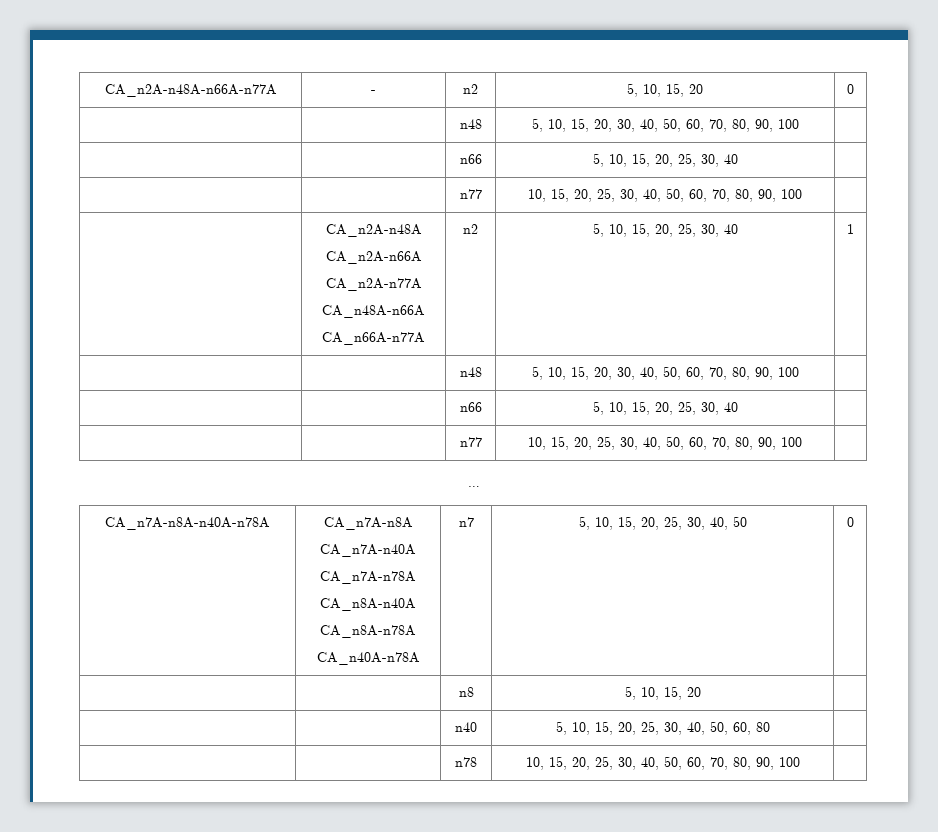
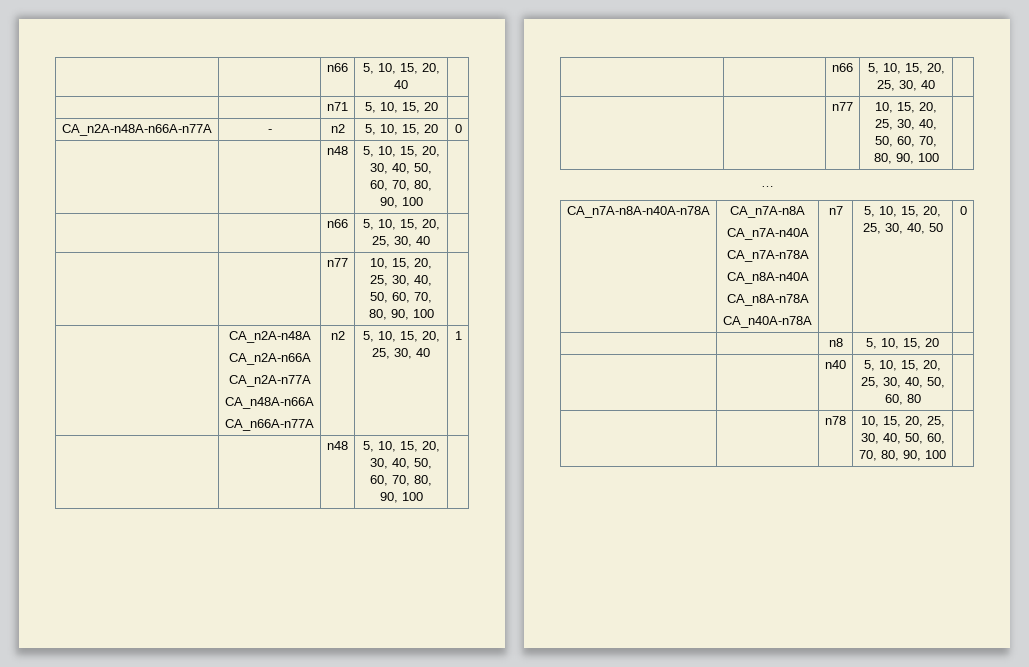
+ | | n66 | 5, 10, 15, 20, 40 |
+ | | n71 | 5, 10, 15, 20 |

